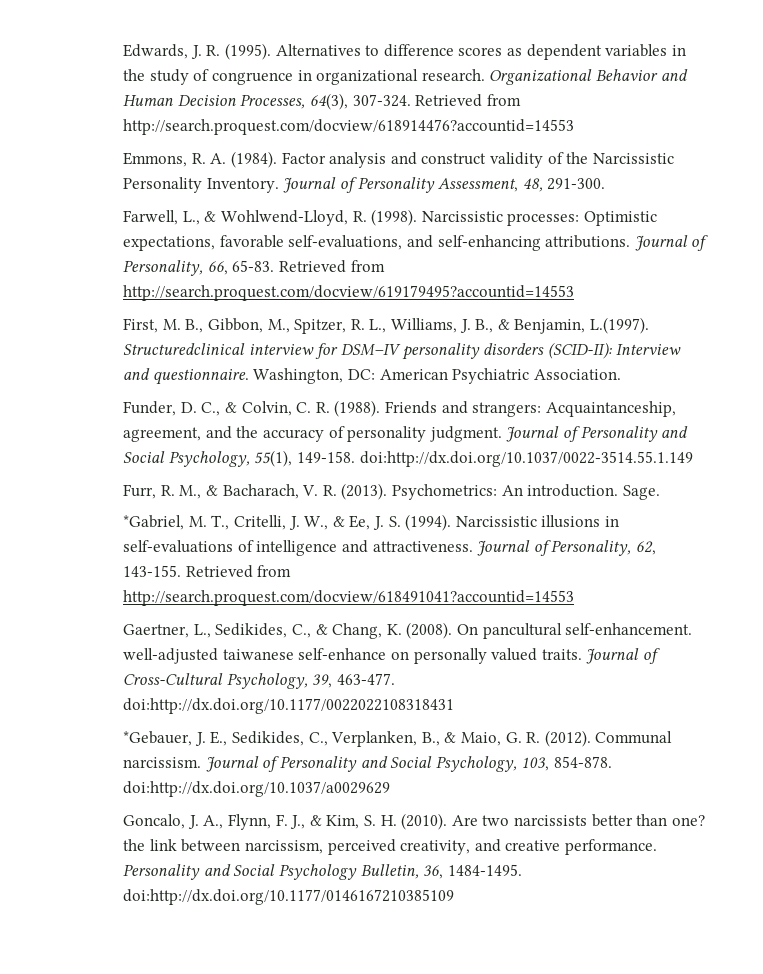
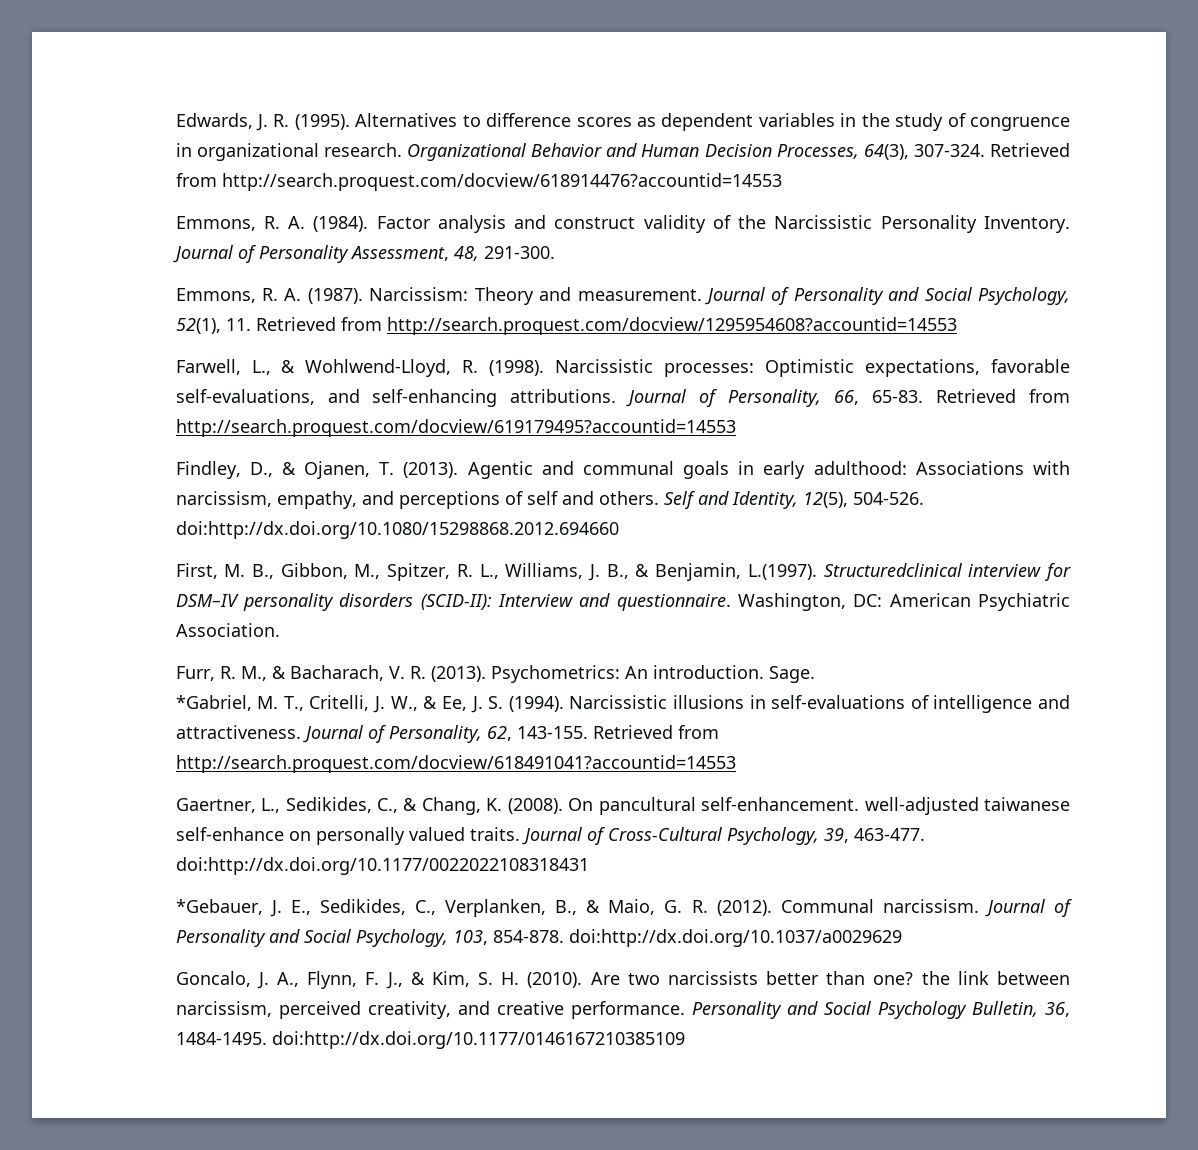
+ Emmons, R. A. (1987). Narcissism: Theory and measurement. Journal of Personality and Social Psychology, 52(1), 11. Retrieved from http://search.proquest.com/docview/1295954608?accountid=14553
+ Findley, D., & Ojanen, T. (2013). Agentic and communal goals in early adulthood: Associations with narcissism, empathy, and perceptions of self and others. Self and Identity, 12(5), 504-526. doi:http://dx.doi.org/10.1080/15298868.2012.694660
- Funder, D. C., & Colvin, C. R. (1988). Friends and strangers: Acquaintanceship, agreement, and the accuracy of personality judgment. Journal of Personality and Social Psychology, 55(1), 149-158. doi:http://dx.doi.org/10.1037/0022-3514.55.1.149

